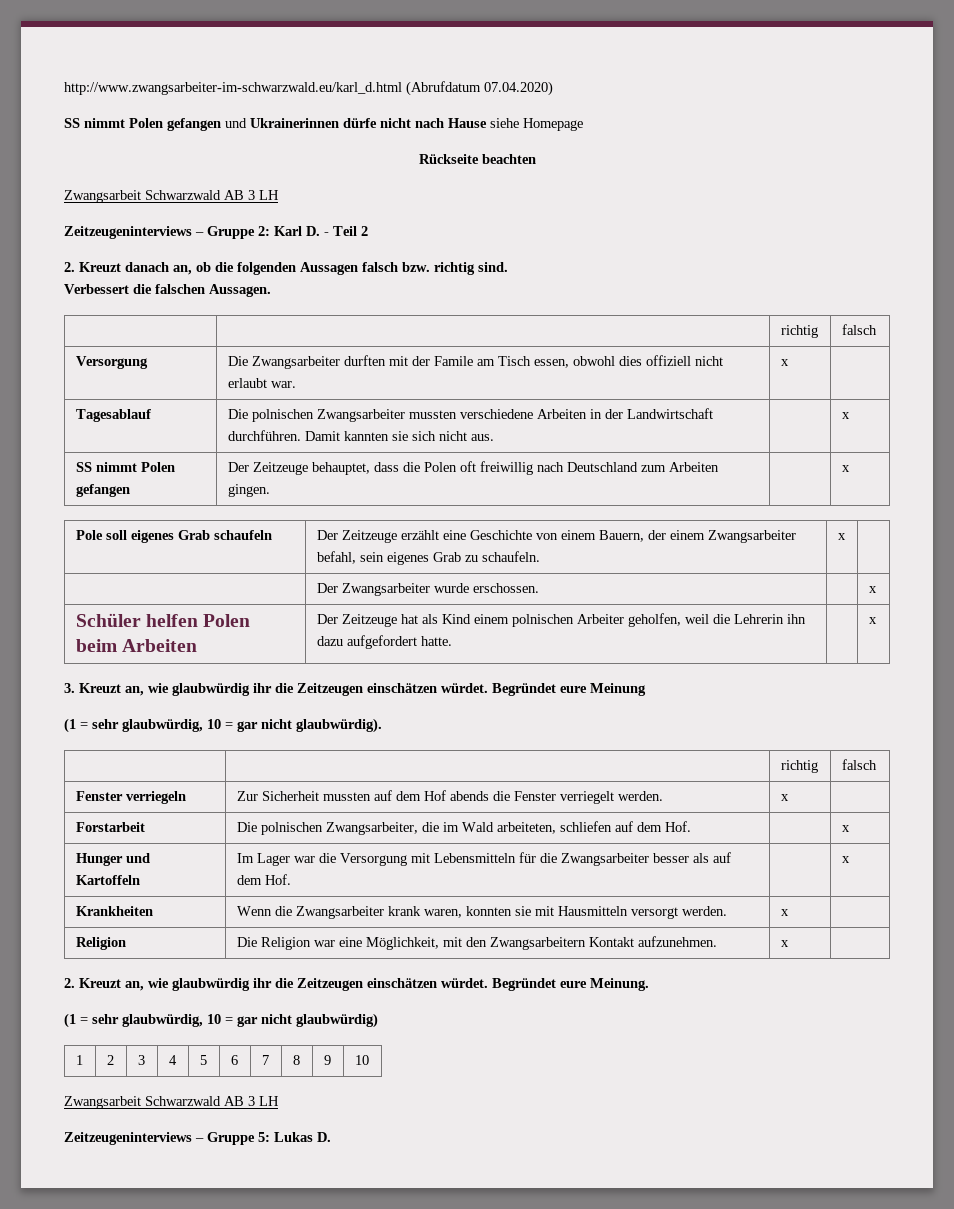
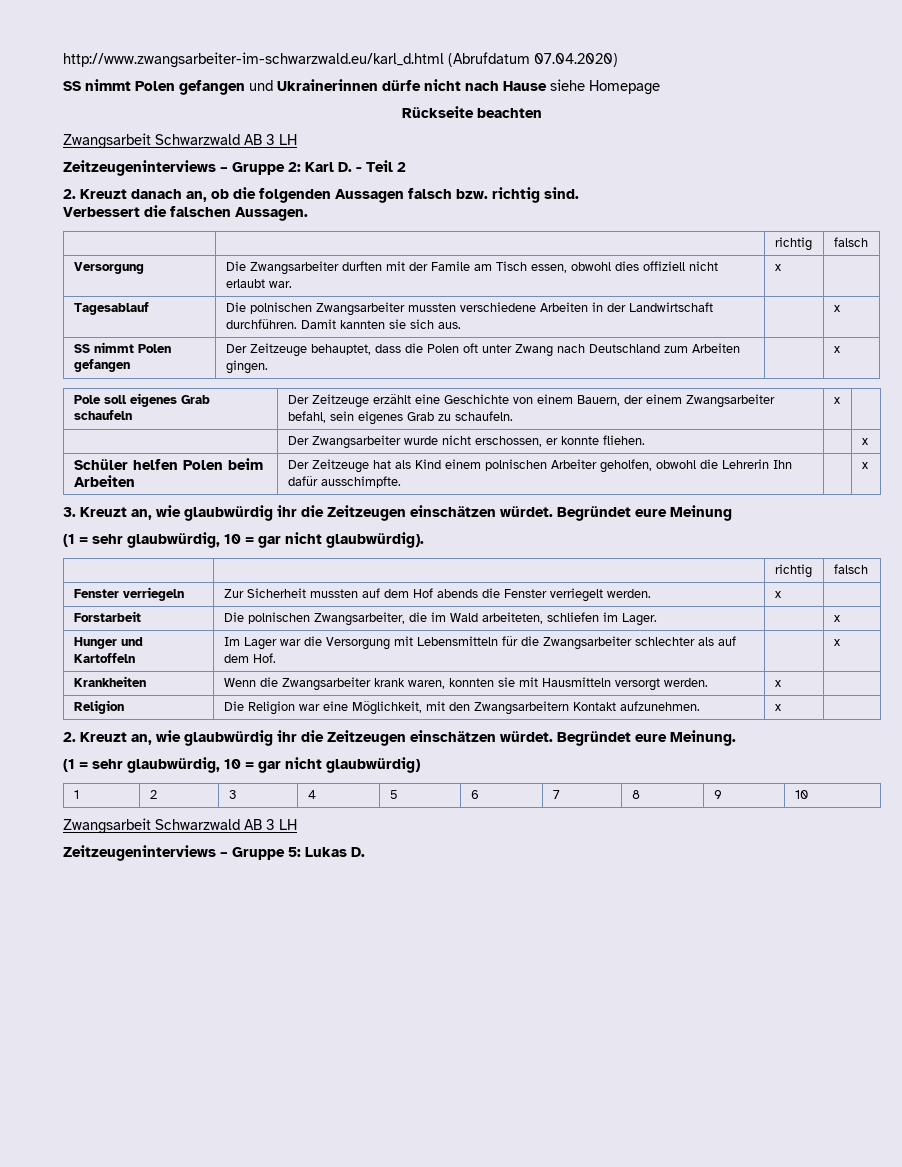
- Tagesablauf | Die polnischen Zwangsarbeiter mussten verschiedene Arbeiten in der Landwirtschaft durchführen. Damit kannten sie sich nicht aus. | | x
+ Tagesablauf | Die polnischen Zwangsarbeiter mussten verschiedene Arbeiten in der Landwirtschaft durchführen. Damit kannten sie sich aus. | | x
- SS nimmt Polen gefangen | Der Zeitzeuge behauptet, dass die Polen oft freiwillig nach Deutschland zum Arbeiten gingen. | | x
+ SS nimmt Polen gefangen | Der Zeitzeuge behauptet, dass die Polen oft unter Zwang nach Deutschland zum Arbeiten gingen. | | x
- | Der Zwangsarbeiter wurde erschossen. | | x
+ | Der Zwangsarbeiter wurde nicht erschossen, er konnte fliehen. | | x
- Schüler helfen Polen beim Arbeiten | Der Zeitzeuge hat als Kind einem polnischen Arbeiter geholfen, weil die Lehrerin ihn dazu aufgefordert hatte. | | x
+ Schüler helfen Polen beim Arbeiten | Der Zeitzeuge hat als Kind einem polnischen Arbeiter geholfen, obwohl die Lehrerin Ihn dafür ausschimpfte. | | x
- Forstarbeit | Die polnischen Zwangsarbeiter, die im Wald arbeiteten, schliefen auf dem Hof. | | x
+ Forstarbeit | Die polnischen Zwangsarbeiter, die im Wald arbeiteten, schliefen im Lager. | | x
- Hunger und Kartoffeln | Im Lager war die Versorgung mit Lebensmitteln für die Zwangsarbeiter besser als auf dem Hof. | | x
+ Hunger und Kartoffeln | Im Lager war die Versorgung mit Lebensmitteln für die Zwangsarbeiter schlechter als auf dem Hof. | | x

